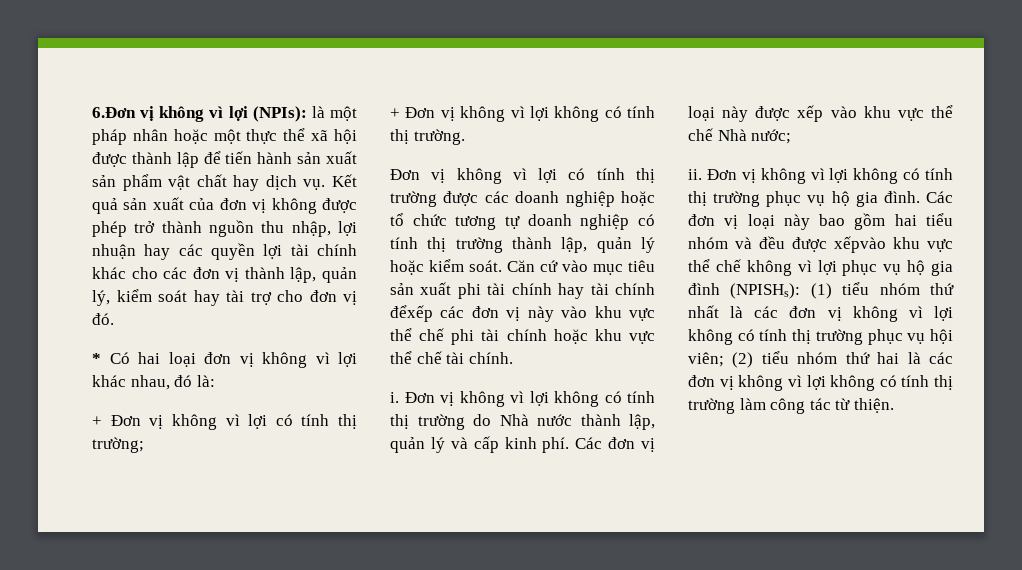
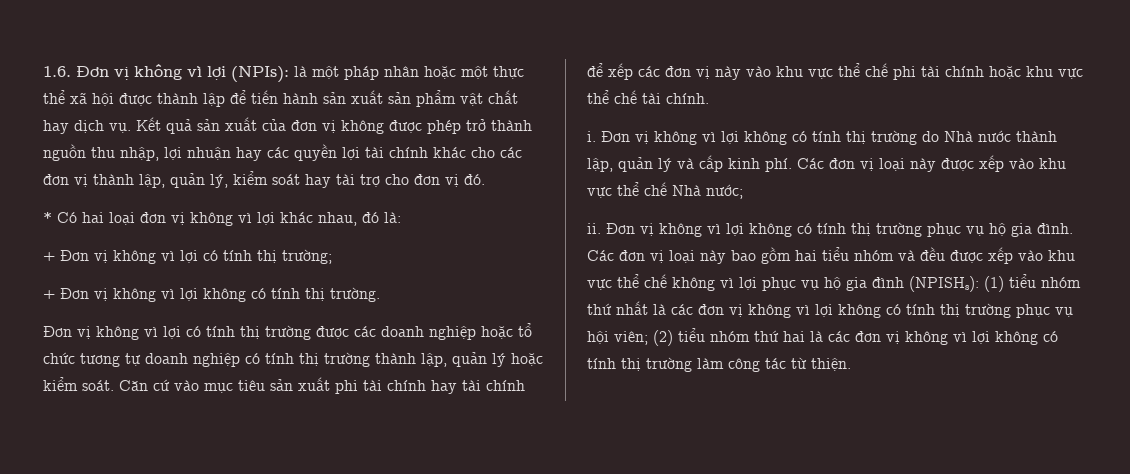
- 6.Đơn vị không vì lợi (NPIs): là một pháp nhân hoặc một thực thể xã hội được thành lập để tiến hành sản xuất sản phẩm vật chất hay dịch vụ.
+ 1.6. Đơn vị không vì lợi (NPIs): là một pháp nhân hoặc một thực thể xã hội được thành lập để tiến hành sản xuất sản phẩm vật chất hay dịch vụ.
- Căn cứ vào mục tiêu sản xuất phi tài chính hay tài chính đểxếp các đơn vị này vào khu vực thể chế phi tài chính hoặc khu vực thể chế tài chính.
+ Căn cứ vào mục tiêu sản xuất phi tài chính hay tài chính để xếp các đơn vị này vào khu vực thể chế phi tài chính hoặc khu vực thể chế tài chính.
- Các đơn vị loại này bao gồm hai tiểu nhóm và đều được xếpvào khu vực thể chế không vì lợi phục vụ hộ gia đình (NPISHs):
+ Các đơn vị loại này bao gồm hai tiểu nhóm và đều được xếp vào khu vực thể chế không vì lợi phục vụ hộ gia đình (NPISHs):

